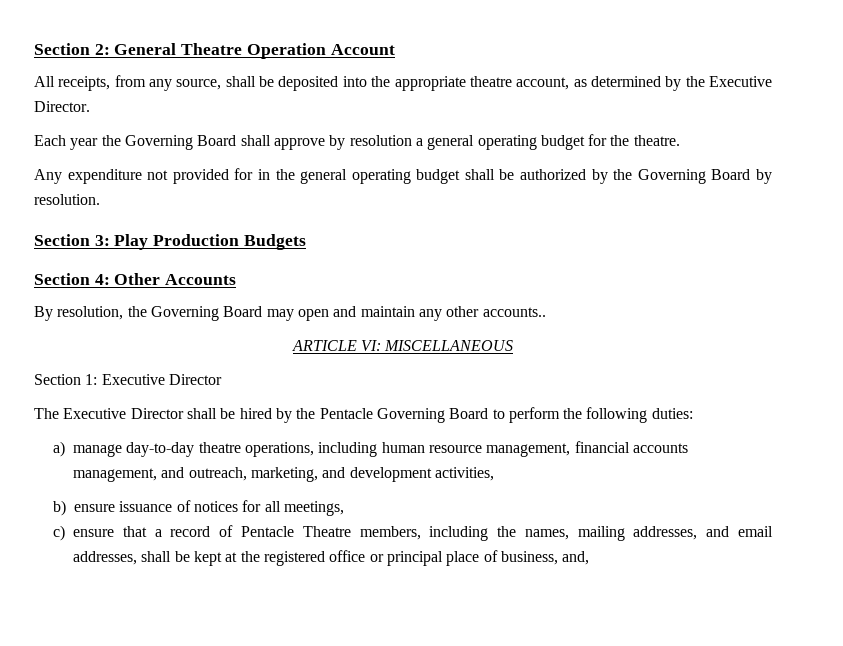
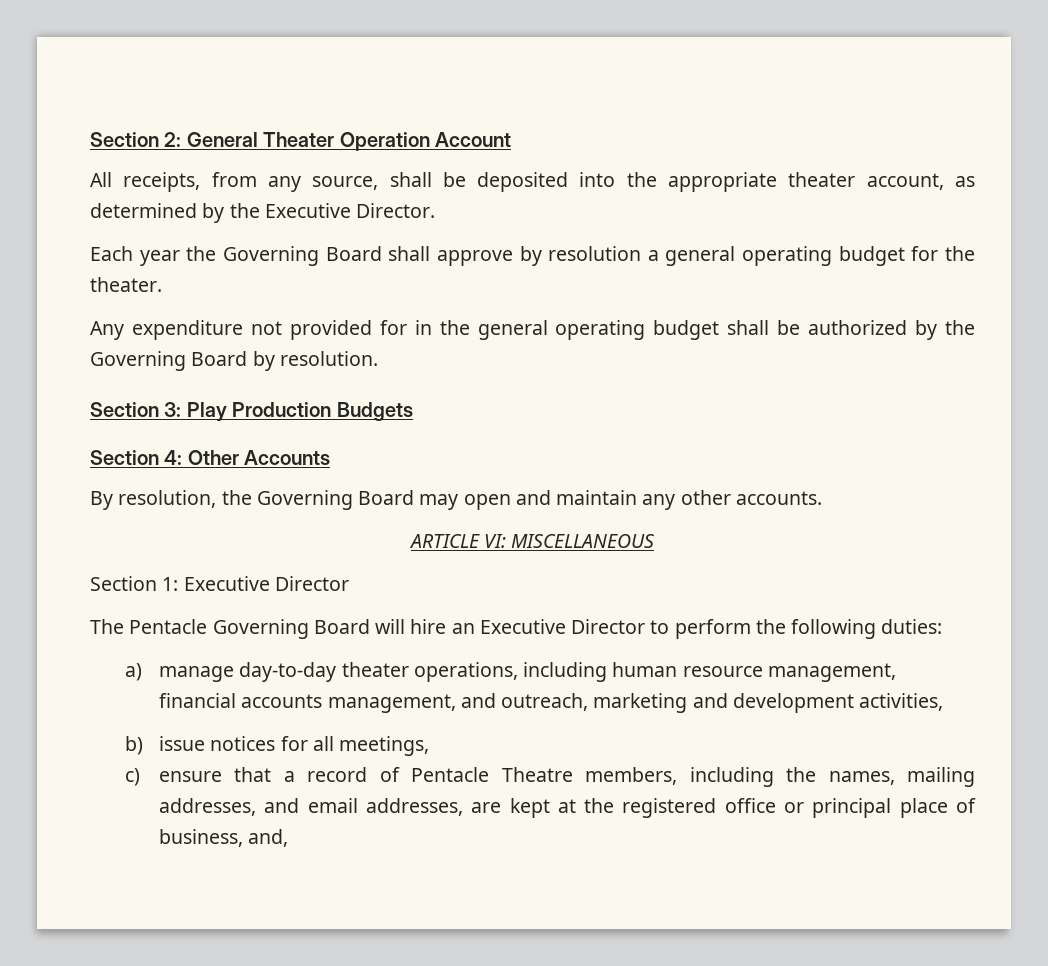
- Section 2: General Theatre Operation Account
+ Section 2: General Theater Operation Account
- All receipts, from any source, shall be deposited into the appropriate theatre account, as determined by the Executive Director.
+ All receipts, from any source, shall be deposited into the appropriate theater account, as determined by the Executive Director.
- Each year the Governing Board shall approve by resolution a general operating budget for the theatre.
+ Each year the Governing Board shall approve by resolution a general operating budget for the theater.
- By resolution, the Governing Board may open and maintain any other accounts..
+ By resolution, the Governing Board may open and maintain any other accounts.
- The Executive Director shall be hired by the Pentacle Governing Board to perform the following duties:
+ The Pentacle Governing Board will hire an Executive Director to perform the following duties:
- a) manage day-to-day theatre operations, including human resource management, financial accounts management, and outreach, marketing, and development activities,
+ a) manage day-to-day theater operations, including human resource management, financial accounts management, and outreach, marketing and development activities,
- b) ensure issuance of notices for all meetings,
+ b) issue notices for all meetings,
- c) ensure that a record of Pentacle Theatre members, including the names, mailing addresses, and email addresses, shall be kept at the registered office or principal place of business, and,
+ c) ensure that a record of Pentacle Theatre members, including the names, mailing addresses, and email addresses, are kept at the registered office or principal place of business, and,

